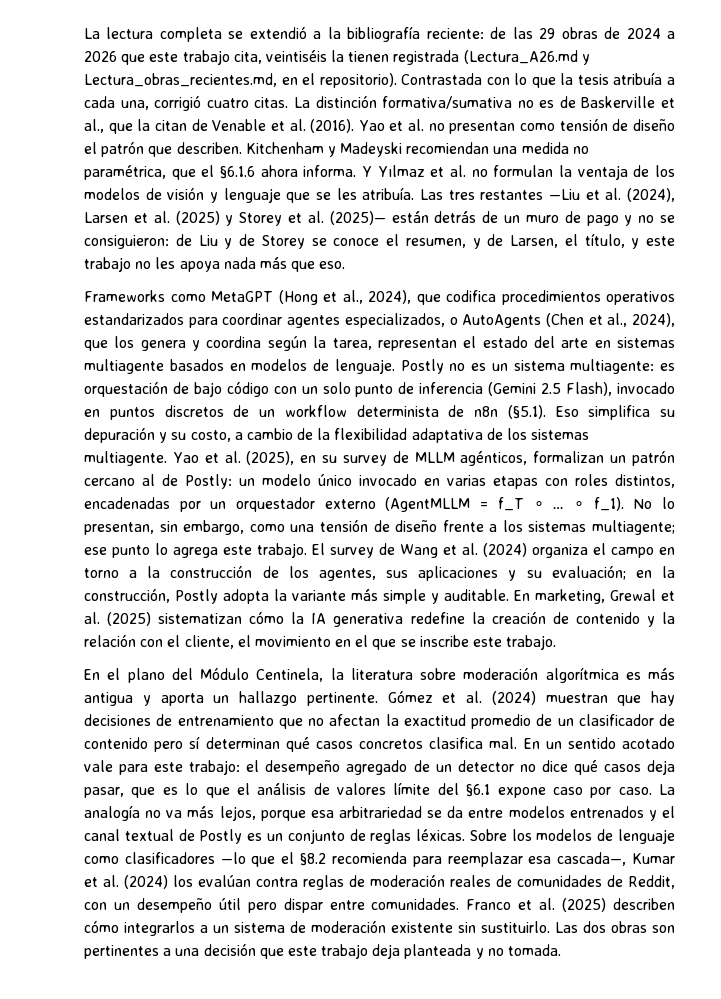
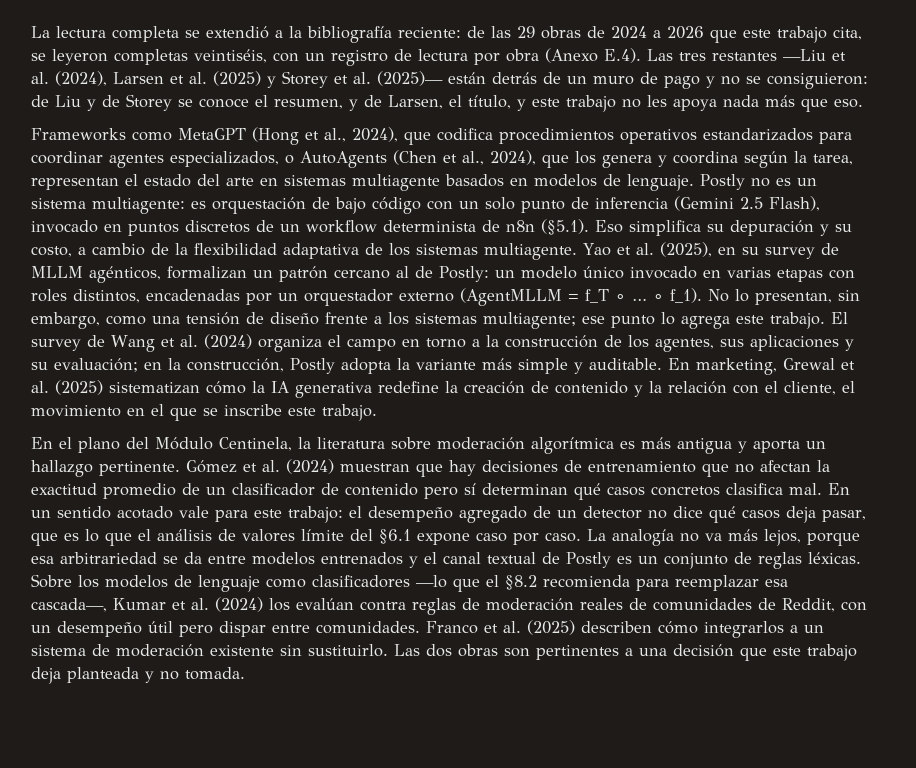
- de las 29 obras de 2024 a 2026 que este trabajo cita, veintiséis la tienen registrada (Lectura_A26.md y Lectura_obras_recientes.md, en el repositorio). Contrastada con lo que la tesis atribuía a cada una, corrigió cuatro citas. La distinción formativa/sumativa no es de Baskerville et al., que la citan de Venable et al. (2016). Yao et al. no presentan como tensión de diseño el patrón que describen. Kitchenham y Madeyski recomiendan una medida no paramétrica, que el §6.1.6 ahora informa. Y Yılmaz et al. no formulan la ventaja de los modelos de visión y lenguaje que se les atribuía. Las tres restantes —Liu et al. (2024), Larsen et al. (2025) y Storey et al. (2025)— están detrás de un muro de pago y no se consiguieron:
+ de las 29 obras de 2024 a 2026 que este trabajo cita, se leyeron completas veintiséis, con un registro de lectura por obra (Anexo E.4). Las tres restantes —Liu et al. (2024), Larsen et al. (2025) y Storey et al. (2025)— están detrás de un muro de pago y no se consiguieron:

